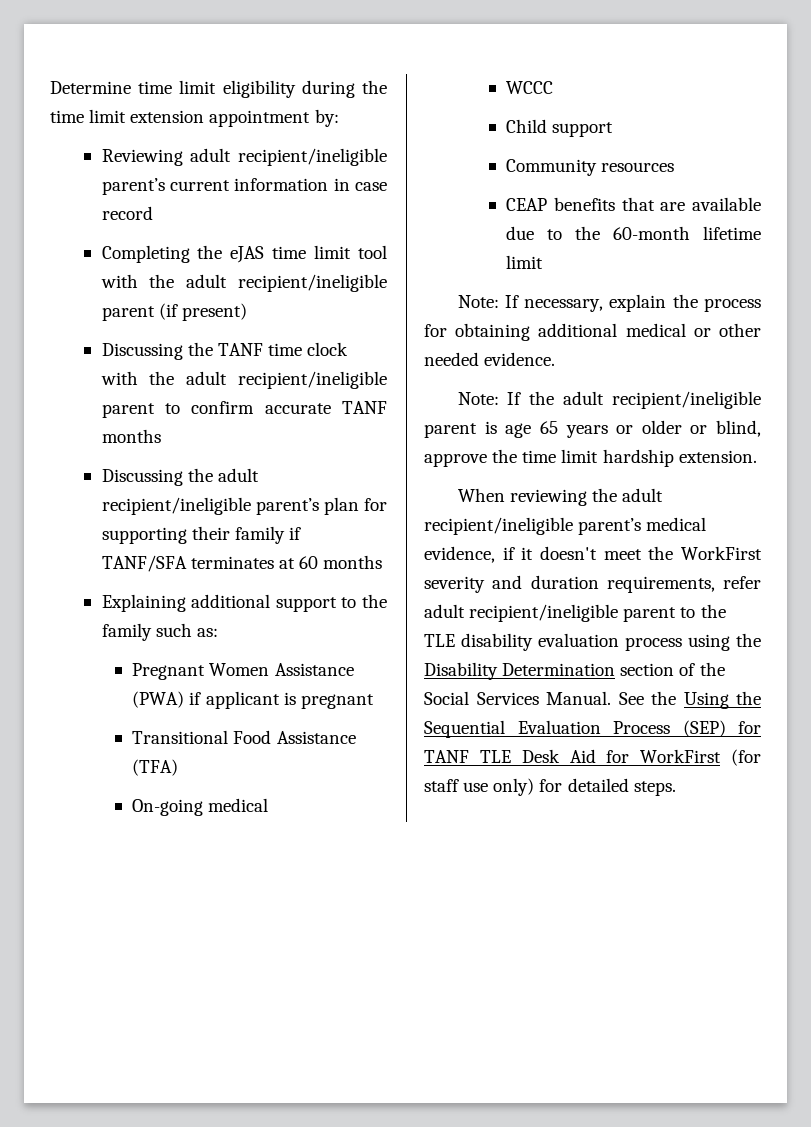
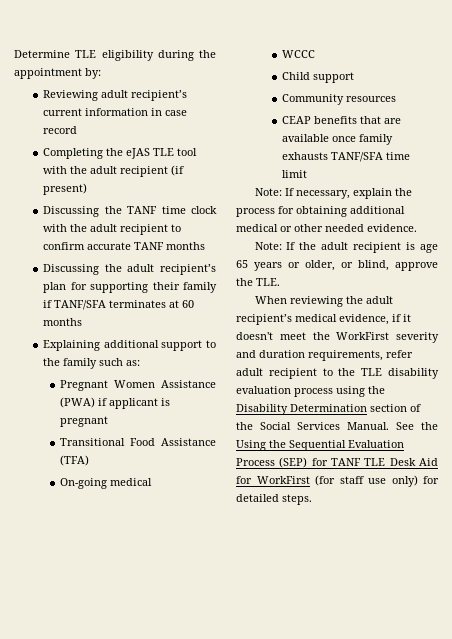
- Determine time limit eligibility during the time limit extension appointment by:
+ Determine TLE eligibility during the appointment by:
- Reviewing adult recipient/ineligible parent’s current information in case record
+ Reviewing adult recipient’s current information in case record
- Completing the eJAS time limit tool with the adult recipient/ineligible parent (if present)
+ Completing the eJAS TLE tool with the adult recipient (if present)
- Discussing the TANF time clock with the adult recipient/ineligible parent to confirm accurate TANF months
+ Discussing the TANF time clock with the adult recipient to confirm accurate TANF months
- Discussing the adult recipient/ineligible parent’s plan for supporting their family if TANF/SFA terminates at 60 months
+ Discussing the adult recipient’s plan for supporting their family if TANF/SFA terminates at 60 months
- CEAP benefits that are available due to the 60-month lifetime limit
+ CEAP benefits that are available once family exhausts TANF/SFA time limit
- Note: If the adult recipient/ineligible parent is age 65 years or older or blind, approve the time limit hardship extension.
+ Note: If the adult recipient is age 65 years or older, or blind, approve the TLE.
- When reviewing the adult recipient/ineligible parent’s medical evidence, if it doesn't meet the WorkFirst severity and duration requirements, refer adult recipient/ineligible parent to the TLE disability evaluation process using the Disability Determination section of the Social Services Manual.
+ When reviewing the adult recipient’s medical evidence, if it doesn't meet the WorkFirst severity and duration requirements, refer adult recipient to the TLE disability evaluation process using the Disability Determination section of the Social Services Manual.

